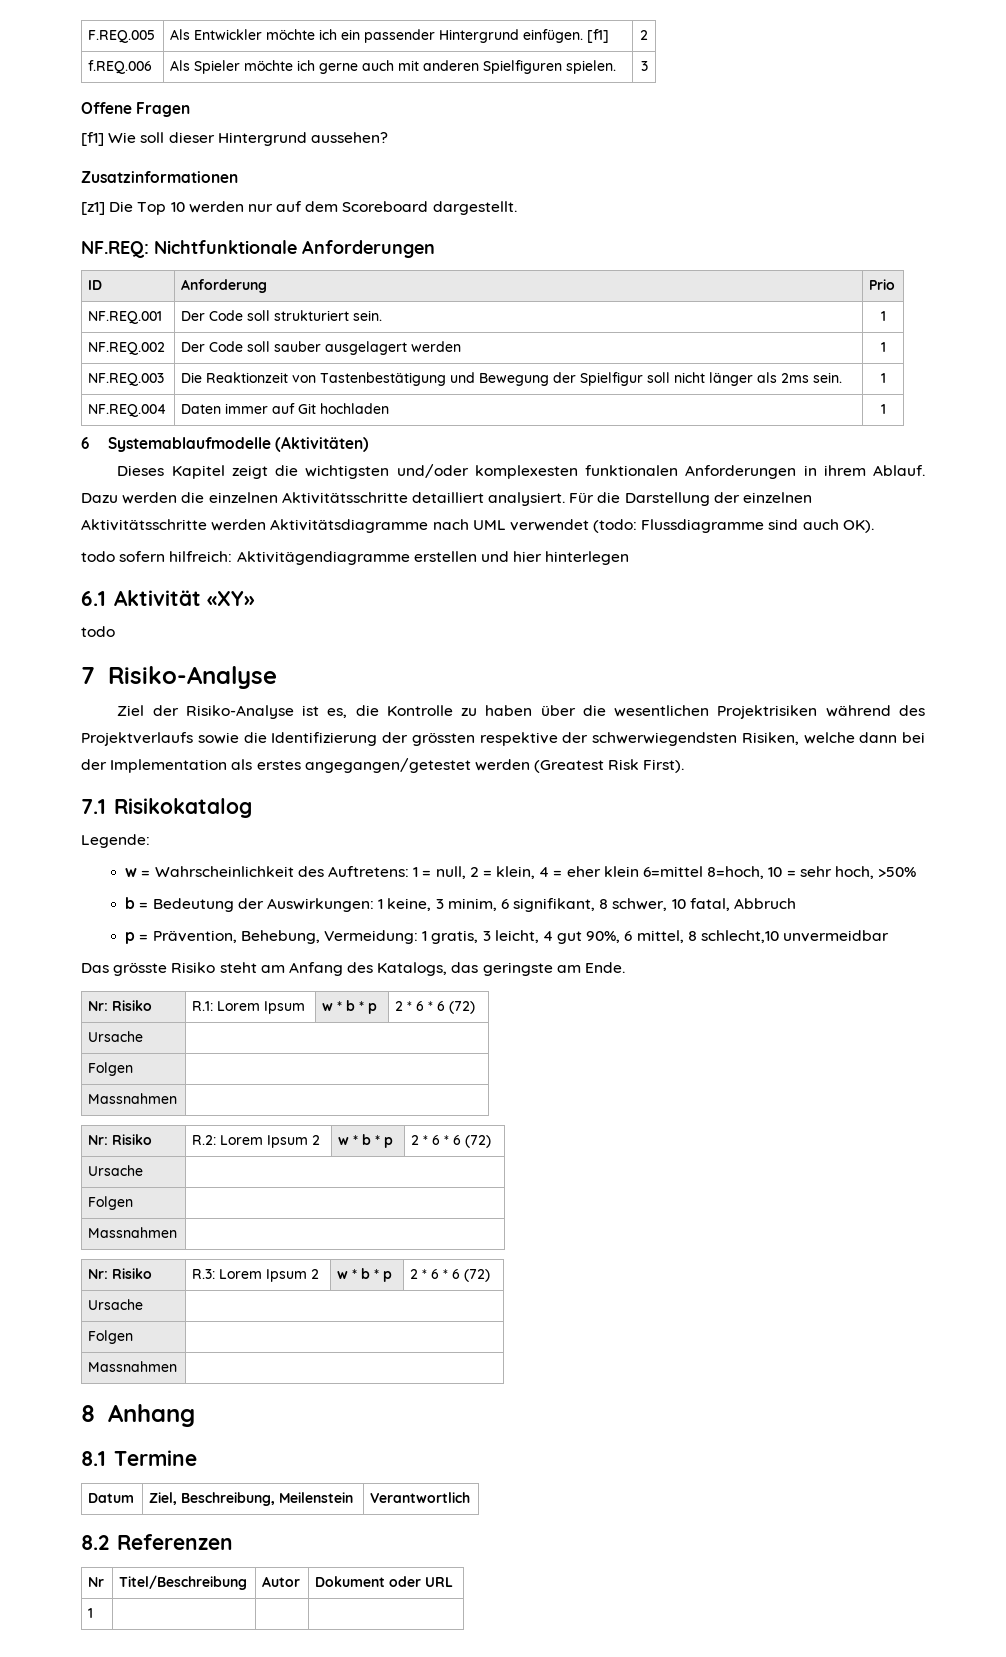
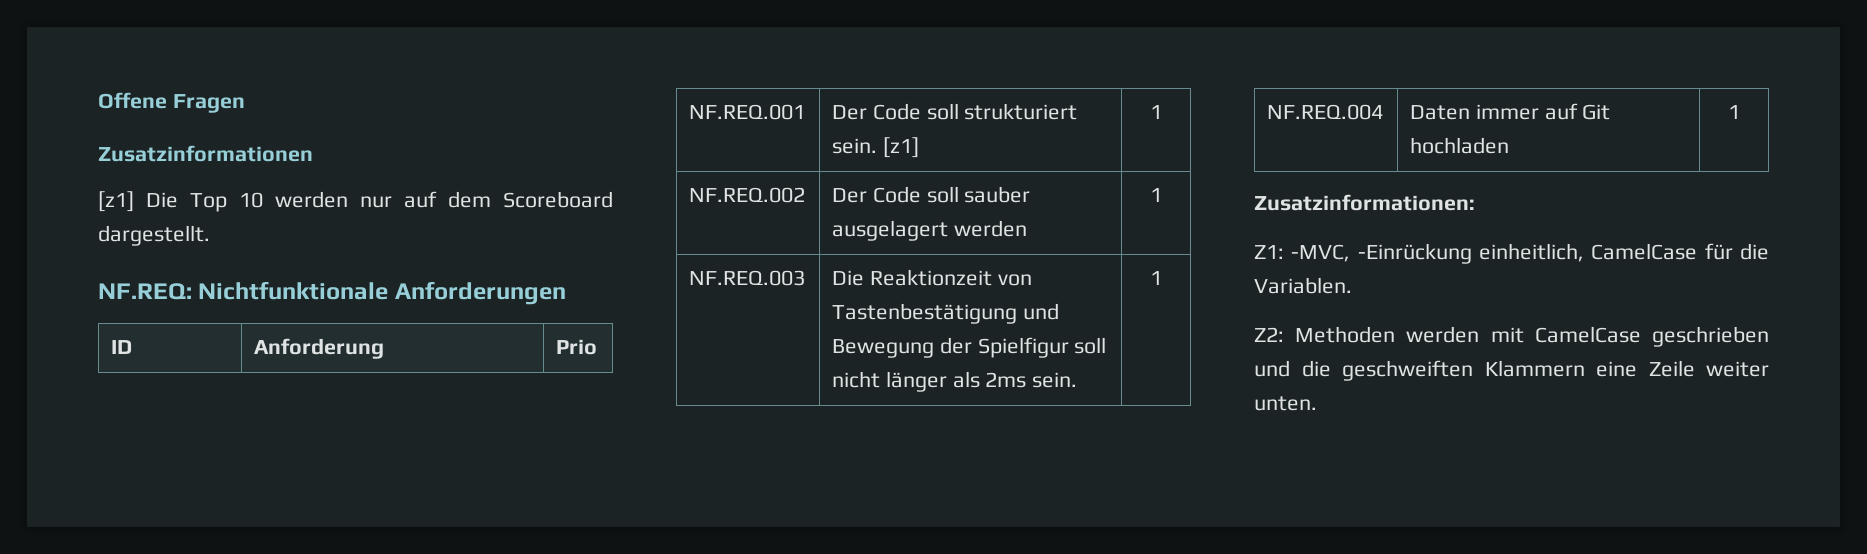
- F.REQ.005 | Als Entwickler möchte ich ein passender Hintergrund einfügen. [f1] | 2
- f.REQ.006 | Als Spieler möchte ich gerne auch mit anderen Spielfiguren spielen. | 3
  Offene Fragen
- [f1] Wie soll dieser Hintergrund aussehen?
- NF.REQ.001 | Der Code soll strukturiert sein. | 1
+ NF.REQ.001 | Der Code soll strukturiert sein. [z1] | 1
- 6 Systemablaufmodelle (Aktivitäten)
- Dieses Kapitel zeigt die wichtigsten und/oder komplexesten funktionalen Anforderungen in ihrem Ablauf. Dazu werden die einzelnen Aktivitätsschritte detailliert analysiert. Für die Darstellung der einzelnen Aktivitätsschritte werden Aktivitätsdiagramme nach UML verwendet (todo: Flussdiagramme sind auch OK).
- todo sofern hilfreich: Aktivitägendiagramme erstellen und hier hinterlegen
- 6.1 Aktivität «XY»
- todo
- 7 Risiko-Analyse
- Ziel der Risiko-Analyse ist es, die Kontrolle zu haben über die wesentlichen Projektrisiken während des Projektverlaufs sowie die Identifizierung der grössten respektive der schwerwiegendsten Risiken, welche dann bei der Implementation als erstes angegangen/getestet werden (Greatest Risk First).
- 7.1 Risikokatalog
- Legende:
- w = Wahrscheinlichkeit des Auftretens: 1 = null, 2 = klein, 4 = eher klein 6=mittel 8=hoch, 10 = sehr hoch, >50%
- b = Bedeutung der Auswirkungen: 1 keine, 3 minim, 6 signifikant, 8 schwer, 10 fatal, Abbruch
- p = Prävention, Behebung, Vermeidung: 1 gratis, 3 leicht, 4 gut 90%, 6 mittel, 8 schlecht,10 unvermeidbar
- Das grösste Risiko steht am Anfang des Katalogs, das geringste am Ende.
- Nr: Risiko | R.1: Lorem Ipsum | w * b * p | 2 * 6 * 6 (72)
- Ursache |
- Folgen |
- Massnahmen |
- Nr: Risiko | R.2: Lorem Ipsum 2 | w * b * p | 2 * 6 * 6 (72)
- Ursache |
- Folgen |
- Massnahmen |
- Nr: Risiko | R.3: Lorem Ipsum 2 | w * b * p | 2 * 6 * 6 (72)
- Ursache |
- Folgen |
- Massnahmen |
- 8 Anhang
- 8.1 Termine
- Datum | Ziel, Beschreibung, Meilenstein | Verantwortlich
- 8.2 Referenzen
- Nr | Titel/Beschreibung | Autor | Dokument oder URL
- 1 | | |
+ Zusatzinformationen:
+ Z1: -MVC, -Einrückung einheitlich, CamelCase für die Variablen.
+ Z2: Methoden werden mit CamelCase geschrieben und die geschweiften Klammern eine Zeile weiter unten.

